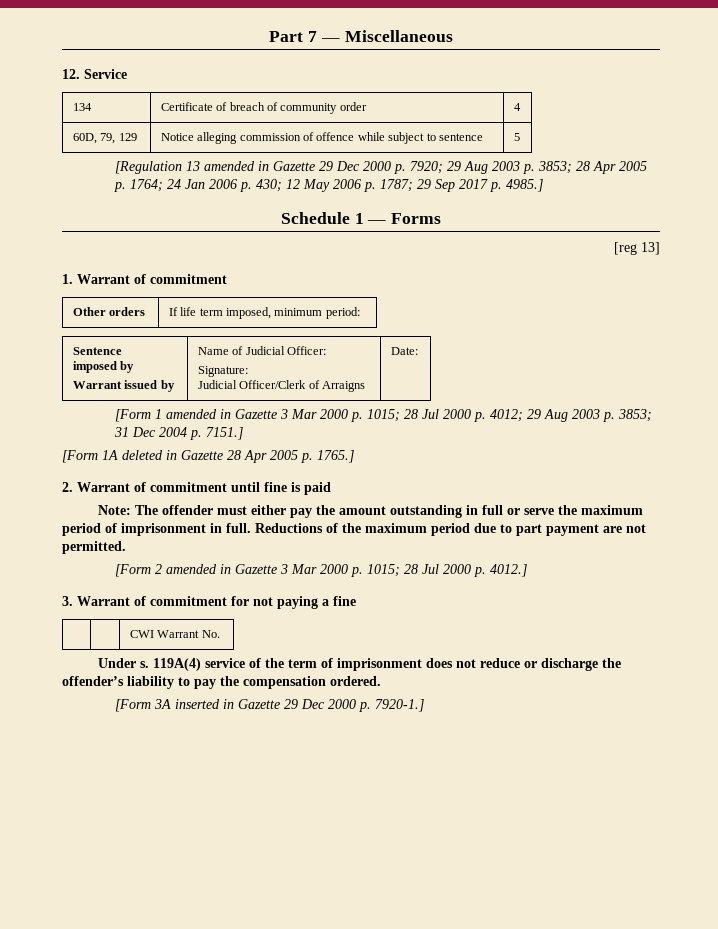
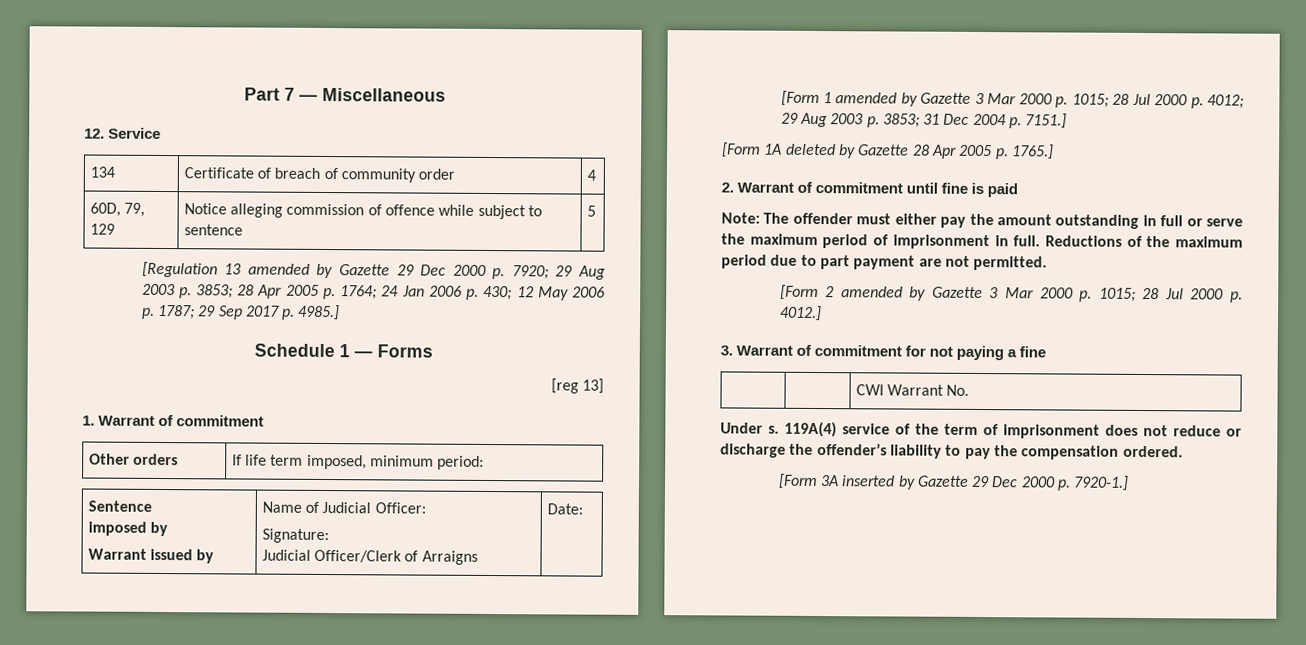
- [Regulation 13 amended in Gazette 29 Dec 2000 p. 7920; 29 Aug 2003 p. 3853; 28 Apr 2005 p. 1764; 24 Jan 2006 p. 430; 12 May 2006 p. 1787; 29 Sep 2017 p. 4985.]
+ [Regulation 13 amended by Gazette 29 Dec 2000 p. 7920; 29 Aug 2003 p. 3853; 28 Apr 2005 p. 1764; 24 Jan 2006 p. 430; 12 May 2006 p. 1787; 29 Sep 2017 p. 4985.]
- [Form 1 amended in Gazette 3 Mar 2000 p. 1015; 28 Jul 2000 p. 4012; 29 Aug 2003 p. 3853; 31 Dec 2004 p. 7151.]
+ [Form 1 amended by Gazette 3 Mar 2000 p. 1015; 28 Jul 2000 p. 4012; 29 Aug 2003 p. 3853; 31 Dec 2004 p. 7151.]
- [Form 1A deleted in Gazette 28 Apr 2005 p. 1765.]
+ [Form 1A deleted by Gazette 28 Apr 2005 p. 1765.]
- [Form 2 amended in Gazette 3 Mar 2000 p. 1015; 28 Jul 2000 p. 4012.]
+ [Form 2 amended by Gazette 3 Mar 2000 p. 1015; 28 Jul 2000 p. 4012.]
- [Form 3A inserted in Gazette 29 Dec 2000 p. 7920-1.]
+ [Form 3A inserted by Gazette 29 Dec 2000 p. 7920-1.]

